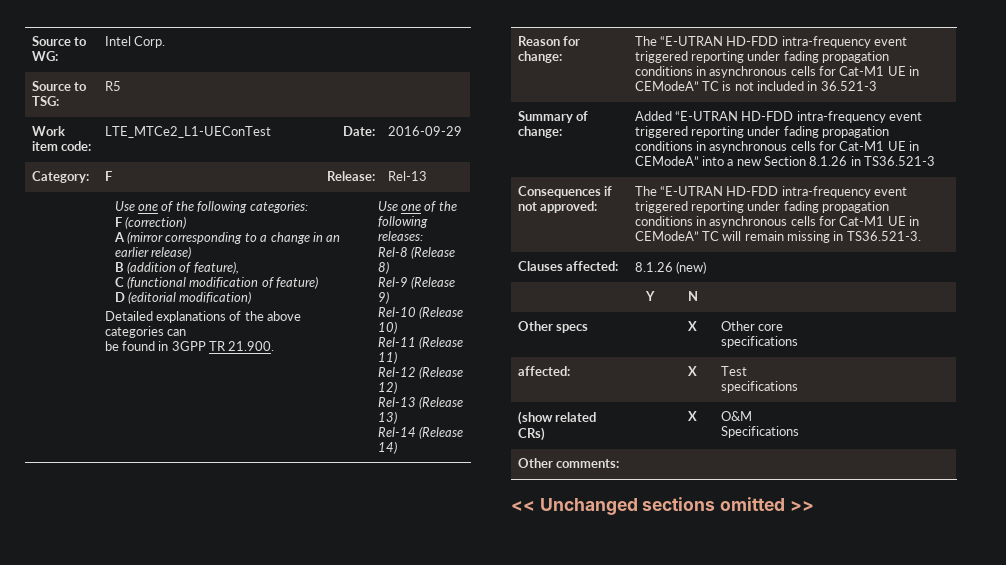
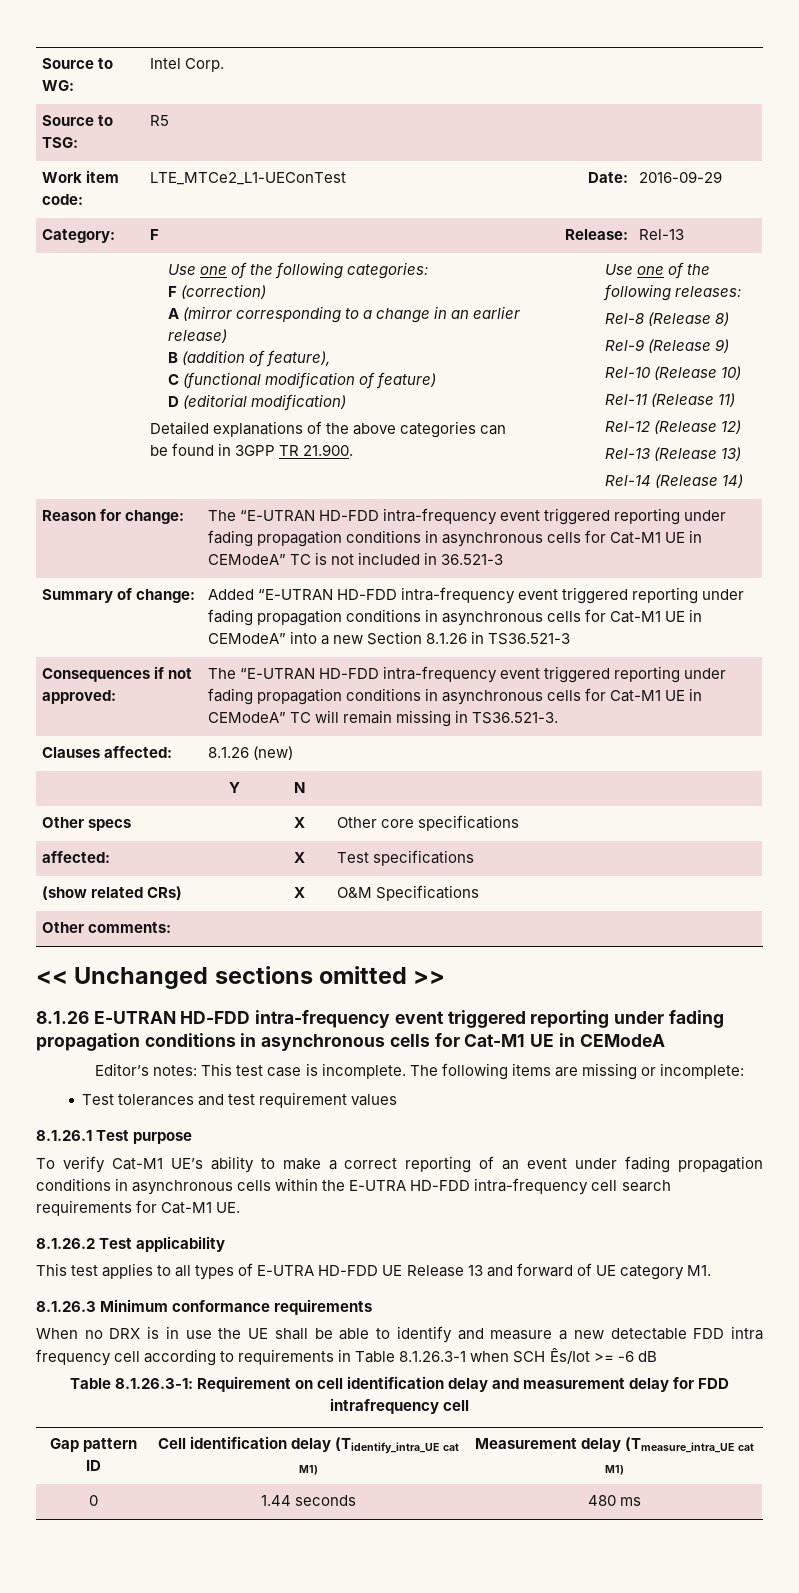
+ 8.1.26 E-UTRAN HD-FDD intra-frequency event triggered reporting under fading propagation conditions in asynchronous cells for Cat-M1 UE in CEModeA
+ Editor’s notes: This test case is incomplete. The following items are missing or incomplete:
+ Test tolerances and test requirement values
+ 8.1.26.1 Test purpose
+ To verify Cat-M1 UE’s ability to make a correct reporting of an event under fading propagation conditions in asynchronous cells within the E-UTRA HD-FDD intra-frequency cell search requirements for Cat-M1 UE.
+ 8.1.26.2 Test applicability
+ This test applies to all types of E-UTRA HD-FDD UE Release 13 and forward of UE category M1.
+ 8.1.26.3 Minimum conformance requirements
+ When no DRX is in use the UE shall be able to identify and measure a new detectable FDD intra frequency cell according to requirements in Table 8.1.26.3-1 when SCH Ês/Iot >= -6 dB
+ Table 8.1.26.3-1: Requirement on cell identification delay and measurement delay for FDD intrafrequency cell
+ Gap pattern ID | Cell identification delay (Tidentify_intra_UE cat M1) | Measurement delay (Tmeasure_intra_UE cat M1)
+ 0 | 1.44 seconds | 480 ms

